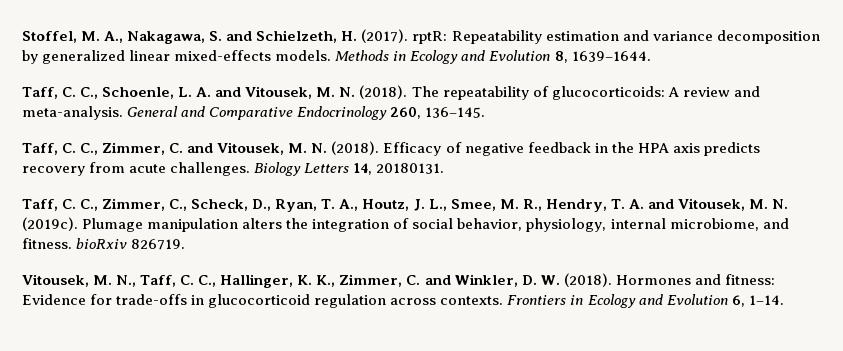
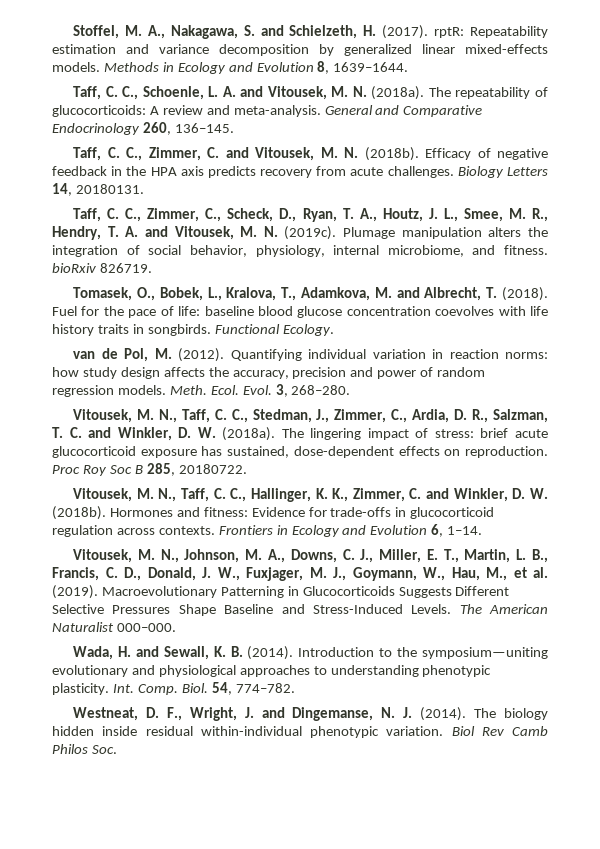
- Taff, C. C., Schoenle, L. A. and Vitousek, M. N. (2018).
+ Taff, C. C., Schoenle, L. A. and Vitousek, M. N. (2018a).
- Taff, C. C., Zimmer, C. and Vitousek, M. N. (2018).
+ Taff, C. C., Zimmer, C. and Vitousek, M. N. (2018b).
+ Tomasek, O., Bobek, L., Kralova, T., Adamkova, M. and Albrecht, T. (2018). Fuel for the pace of life: baseline blood glucose concentration coevolves with life history traits in songbirds. Functional Ecology.
+ van de Pol, M. (2012). Quantifying individual variation in reaction norms: how study design affects the accuracy, precision and power of random regression models. Meth. Ecol. Evol. 3, 268–280.
+ Vitousek, M. N., Taff, C. C., Stedman, J., Zimmer, C., Ardia, D. R., Salzman, T. C. and Winkler, D. W. (2018a). The lingering impact of stress: brief acute glucocorticoid exposure has sustained, dose-dependent effects on reproduction. Proc Roy Soc B 285, 20180722.
- Vitousek, M. N., Taff, C. C., Hallinger, K. K., Zimmer, C. and Winkler, D. W. (2018).
+ Vitousek, M. N., Taff, C. C., Hallinger, K. K., Zimmer, C. and Winkler, D. W. (2018b).
+ Vitousek, M. N., Johnson, M. A., Downs, C. J., Miller, E. T., Martin, L. B., Francis, C. D., Donald, J. W., Fuxjager, M. J., Goymann, W., Hau, M., et al. (2019). Macroevolutionary Patterning in Glucocorticoids Suggests Different Selective Pressures Shape Baseline and Stress-Induced Levels. The American Naturalist 000–000.
+ Wada, H. and Sewall, K. B. (2014). Introduction to the symposium—uniting evolutionary and physiological approaches to understanding phenotypic plasticity. Int. Comp. Biol. 54, 774–782.
+ Westneat, D. F., Wright, J. and Dingemanse, N. J. (2014). The biology hidden inside residual within-individual phenotypic variation. Biol Rev Camb Philos Soc.

